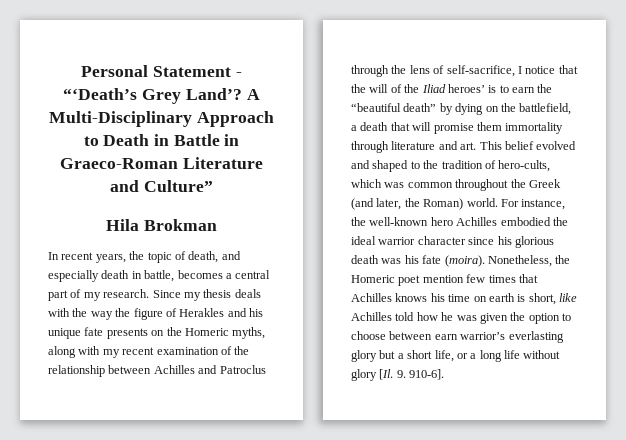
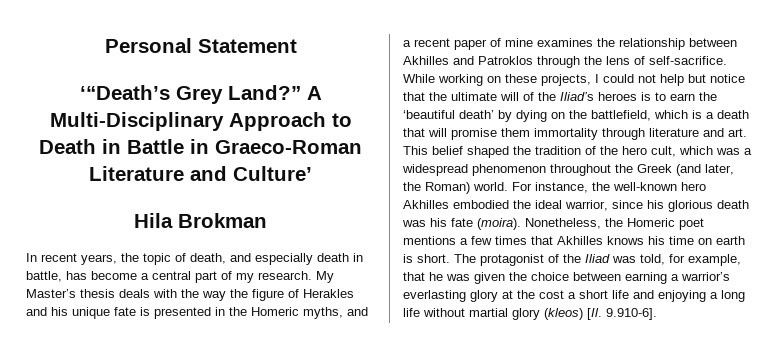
- Personal Statement - “‘Death’s Grey Land’?
+ Personal Statement
+ ‘“Death’s Grey Land?”
- A Multi-Disciplinary Approach to Death in Battle in Graeco-Roman Literature and Culture”
+ A Multi-Disciplinary Approach to Death in Battle in Graeco-Roman Literature and Culture’
- In recent years, the topic of death, and especially death in battle, becomes a central part of my research.
+ In recent years, the topic of death, and especially death in battle, has become a central part of my research.
- Since my thesis deals with the way the figure of Herakles and his unique fate presents on the Homeric myths, along with my recent examination of the relationship between Achilles and Patroclus through the lens of self-sacrifice, I notice that the will of the Iliad heroes’ is to earn the “beautiful death” by dying on the battlefield, a death that will promise them immortality through literature and art. This belief evolved and shaped to the tradition of hero-cults, which was common throughout the Greek (and later, the Roman) world.
+ My Master’s thesis deals with the way the figure of Herakles and his unique fate is presented in the Homeric myths, and a recent paper of mine examines the relationship between Akhilles and Patroklos through the lens of self-sacrifice. While working on these projects, I could not help but notice that the ultimate will of the Iliad’s heroes is to earn the ‘beautiful death’ by dying on the battlefield, which is a death that will promise them immortality through literature and art. This belief shaped the tradition of the hero cult, which was a widespread phenomenon throughout the Greek (and later, the Roman) world.
- For instance, the well-known hero Achilles embodied the ideal warrior character since his glorious death was his fate (moira).
+ For instance, the well-known hero Akhilles embodied the ideal warrior, since his glorious death was his fate (moira).
- Nonetheless, the Homeric poet mention few times that Achilles knows his time on earth is short, like Achilles told how he was given the option to choose between earn warrior’s everlasting glory but a short life, or a long life without glory [Il. 9. 910-6].
+ Nonetheless, the Homeric poet mentions a few times that Akhilles knows his time on earth is short. The protagonist of the Iliad was told, for example, that he was given the choice between earning a warrior’s everlasting glory at the cost a short life and enjoying a long life without martial glory (kleos) [Il. 9.910-6].

